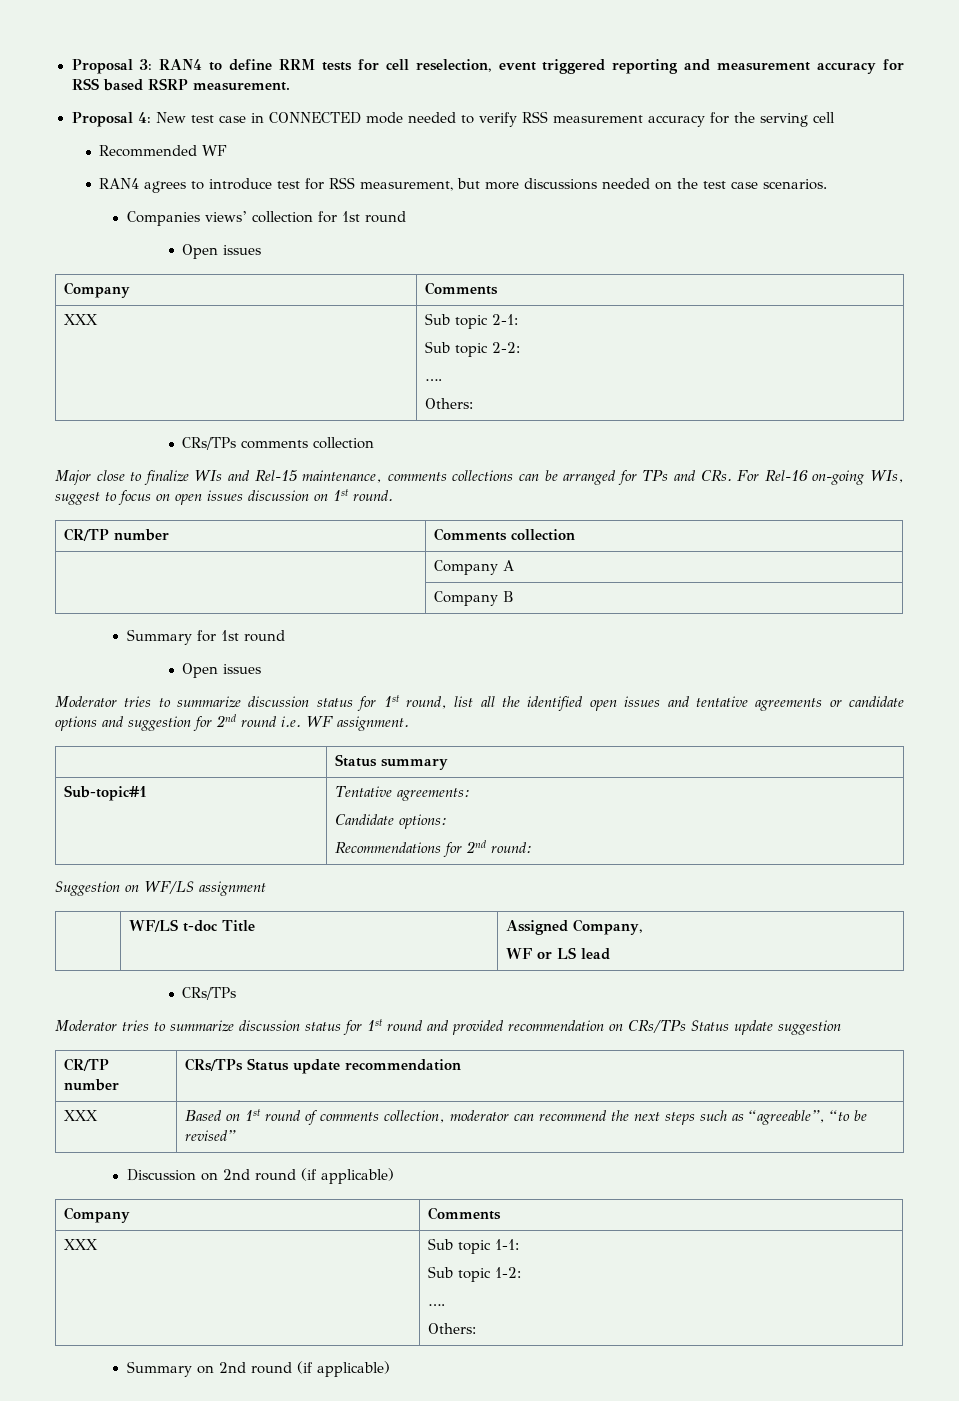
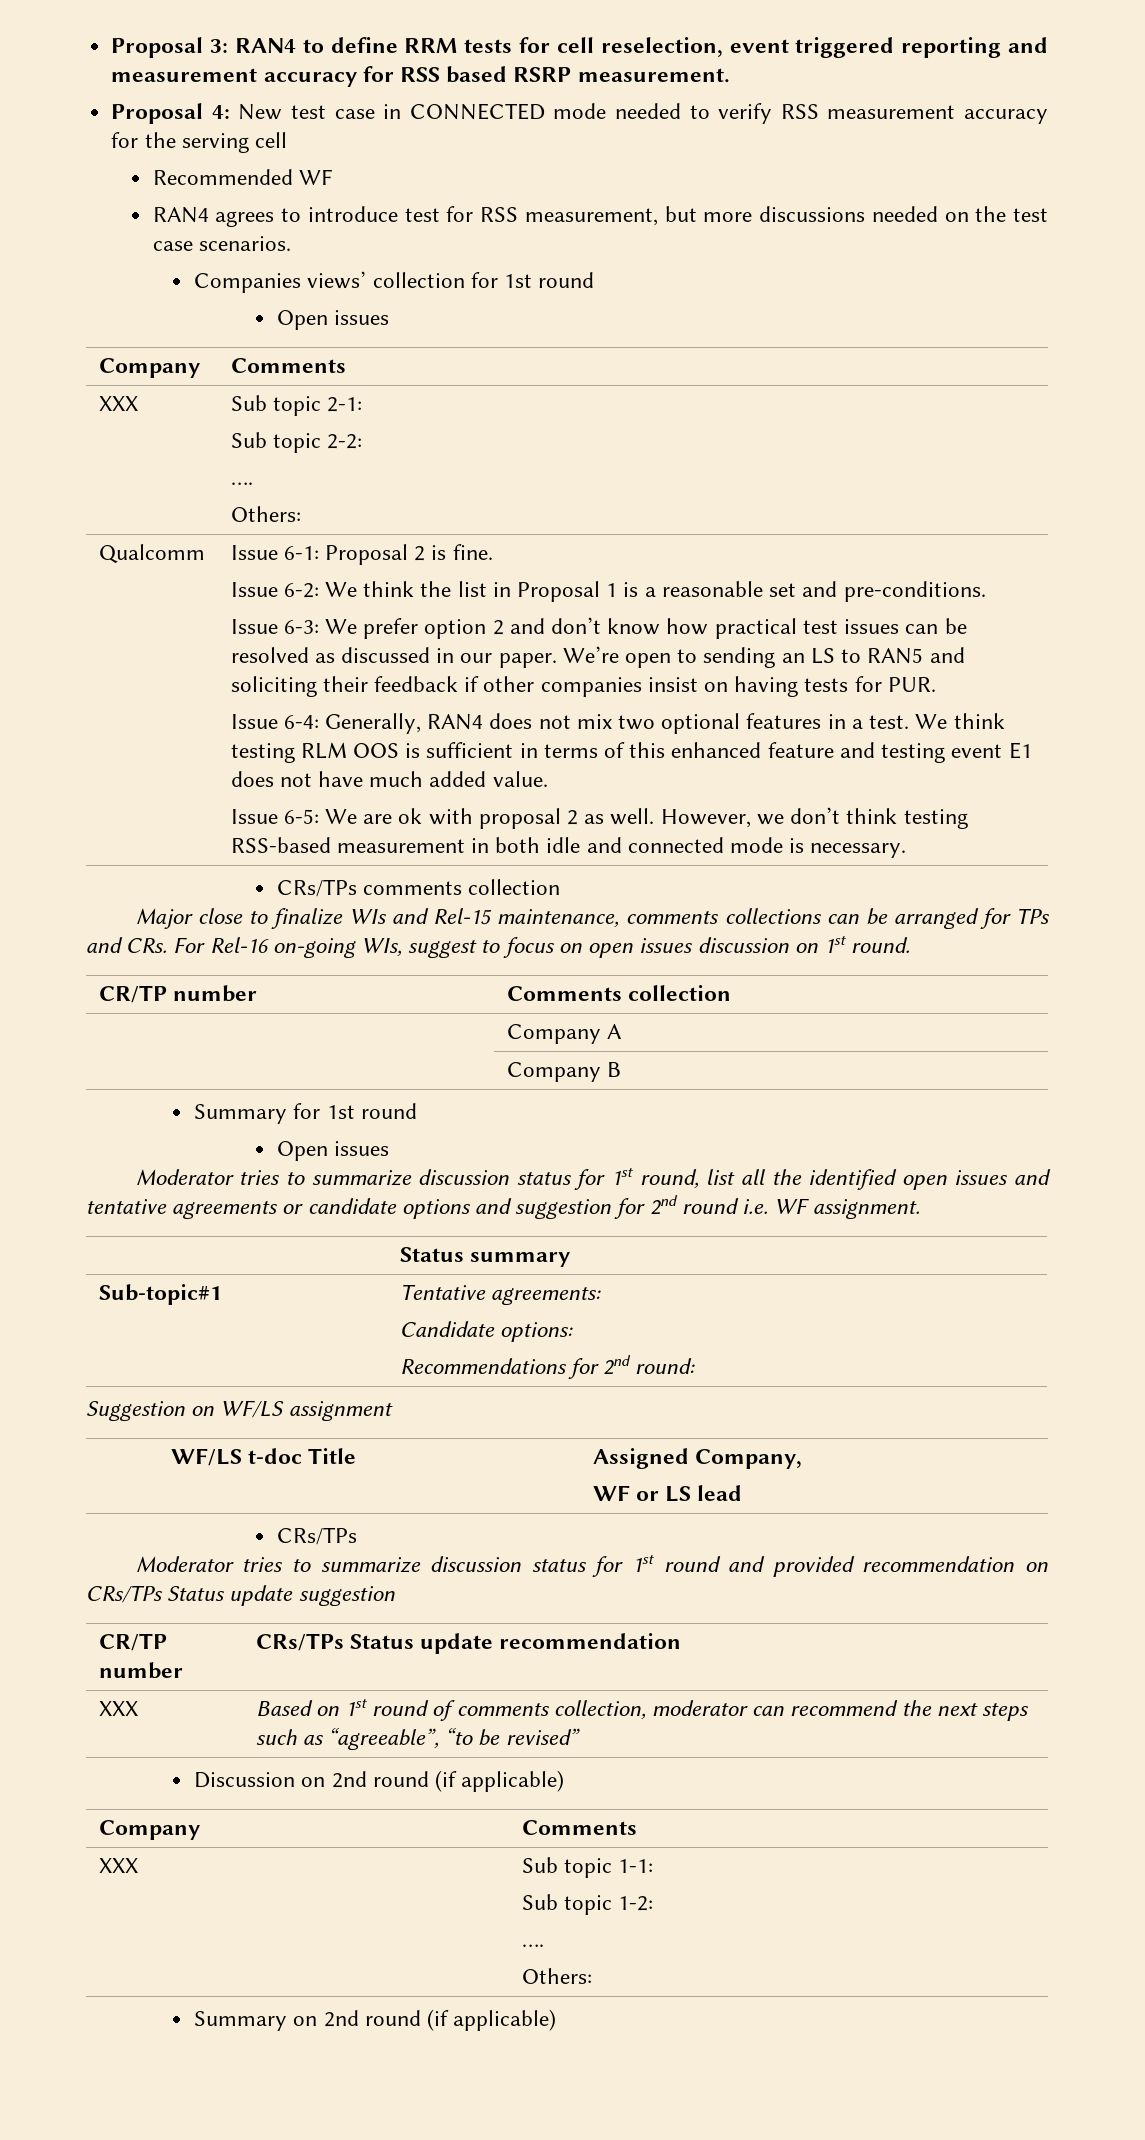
+ Qualcomm | Issue 6-1: Proposal 2 is fine.
+ Issue 6-2: We think the list in Proposal 1 is a reasonable set and pre-conditions.
+ Issue 6-3: We prefer option 2 and don’t know how practical test issues can be resolved as discussed in our paper. We’re open to sending an LS to RAN5 and soliciting their feedback if other companies insist on having tests for PUR.
+ Issue 6-4: Generally, RAN4 does not mix two optional features in a test. We think testing RLM OOS is sufficient in terms of this enhanced feature and testing event E1 does not have much added value.
+ Issue 6-5: We are ok with proposal 2 as well. However, we don’t think testing RSS-based measurement in both idle and connected mode is necessary.

